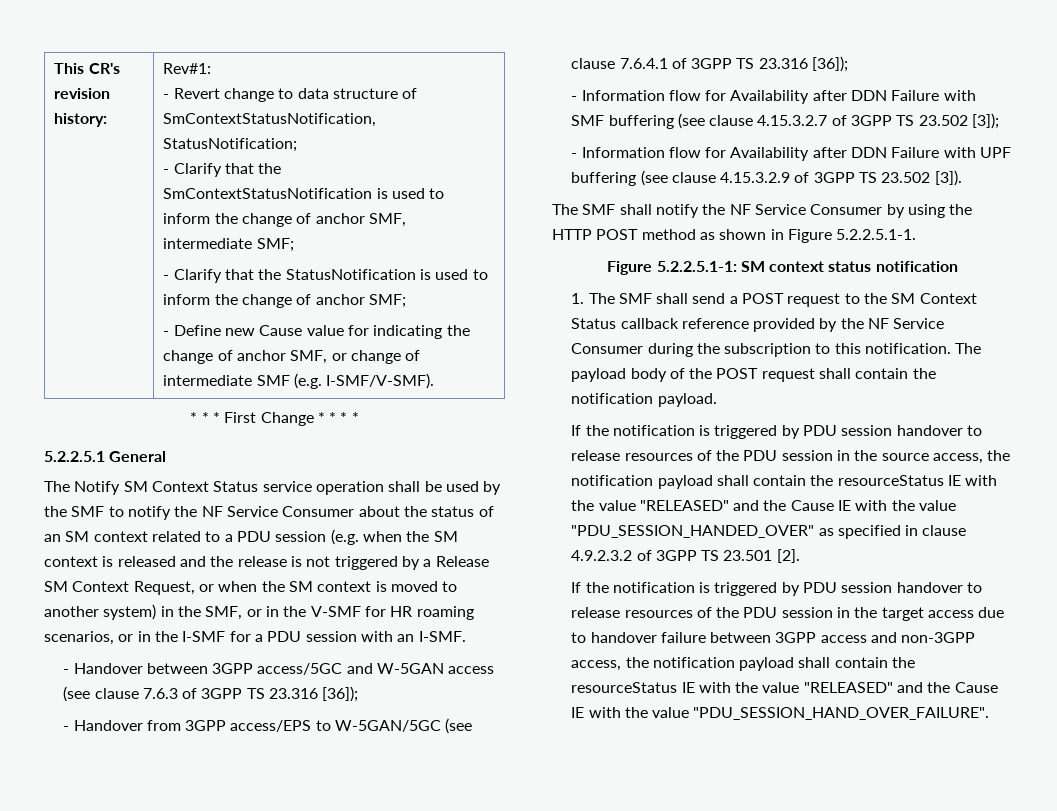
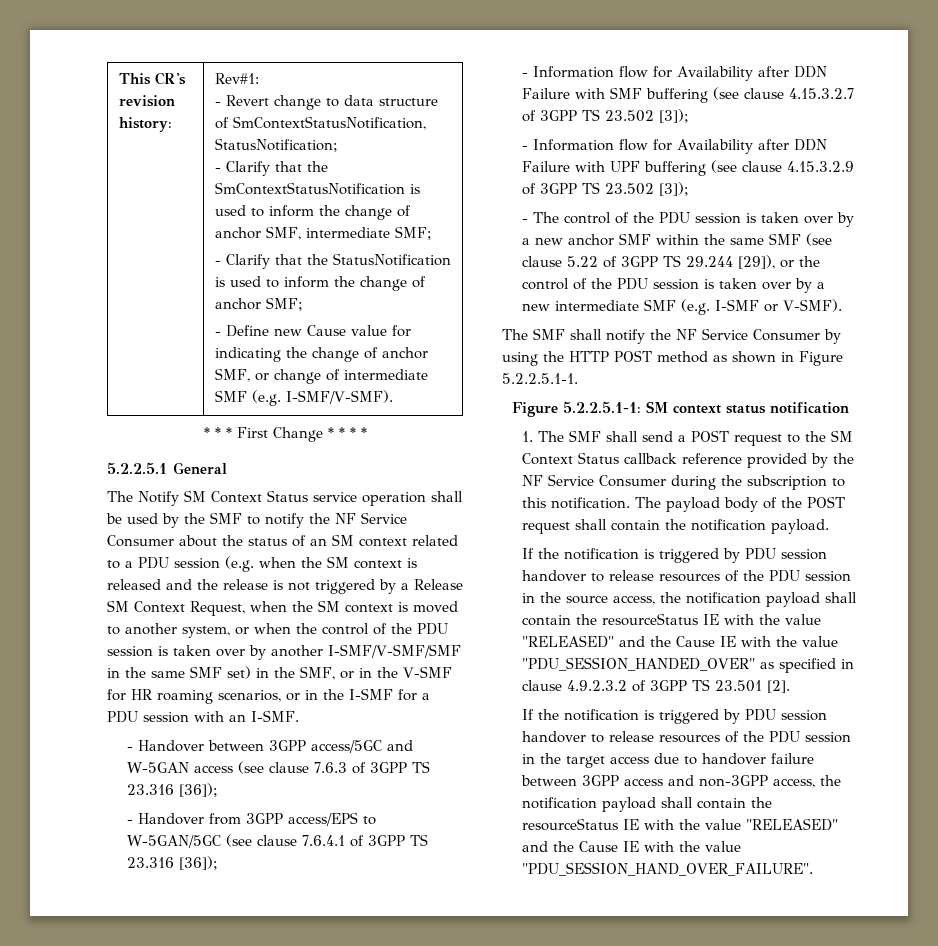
- The Notify SM Context Status service operation shall be used by the SMF to notify the NF Service Consumer about the status of an SM context related to a PDU session (e.g. when the SM context is released and the release is not triggered by a Release SM Context Request, or when the SM context is moved to another system) in the SMF, or in the V-SMF for HR roaming scenarios, or in the I-SMF for a PDU session with an I-SMF.
+ The Notify SM Context Status service operation shall be used by the SMF to notify the NF Service Consumer about the status of an SM context related to a PDU session (e.g. when the SM context is released and the release is not triggered by a Release SM Context Request, when the SM context is moved to another system, or when the control of the PDU session is taken over by another I-SMF/V-SMF/SMF in the same SMF set) in the SMF, or in the V-SMF for HR roaming scenarios, or in the I-SMF for a PDU session with an I-SMF.
- - Information flow for Availability after DDN Failure with UPF buffering (see clause 4.15.3.2.9 of 3GPP TS 23.502 [3]).
+ - Information flow for Availability after DDN Failure with UPF buffering (see clause 4.15.3.2.9 of 3GPP TS 23.502 [3]);
+ - The control of the PDU session is taken over by a new anchor SMF within the same SMF (see clause 5.22 of 3GPP TS 29.244 [29]), or the control of the PDU session is taken over by a new intermediate SMF (e.g. I-SMF or V-SMF).

